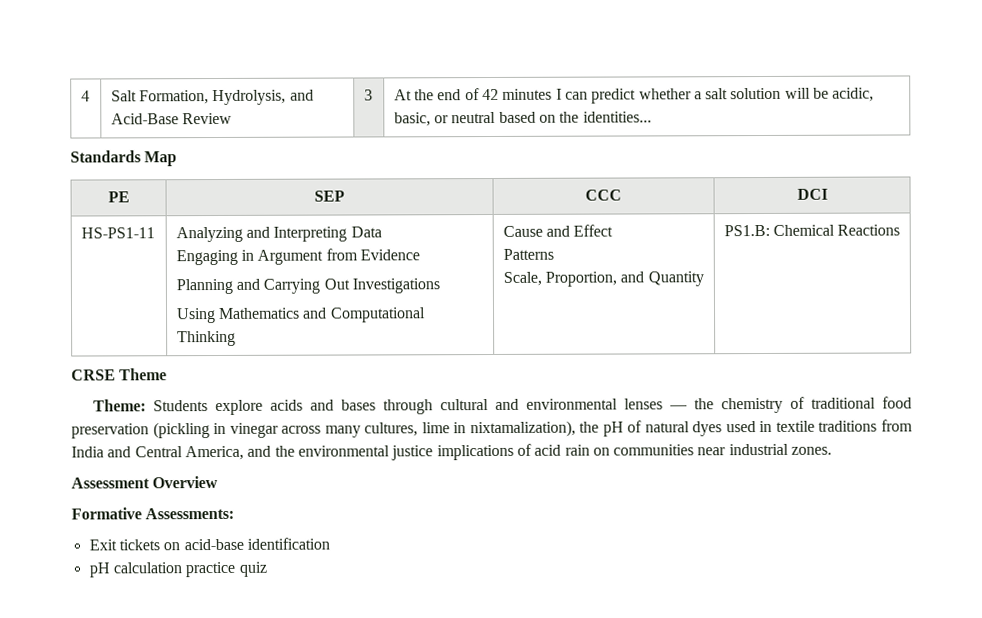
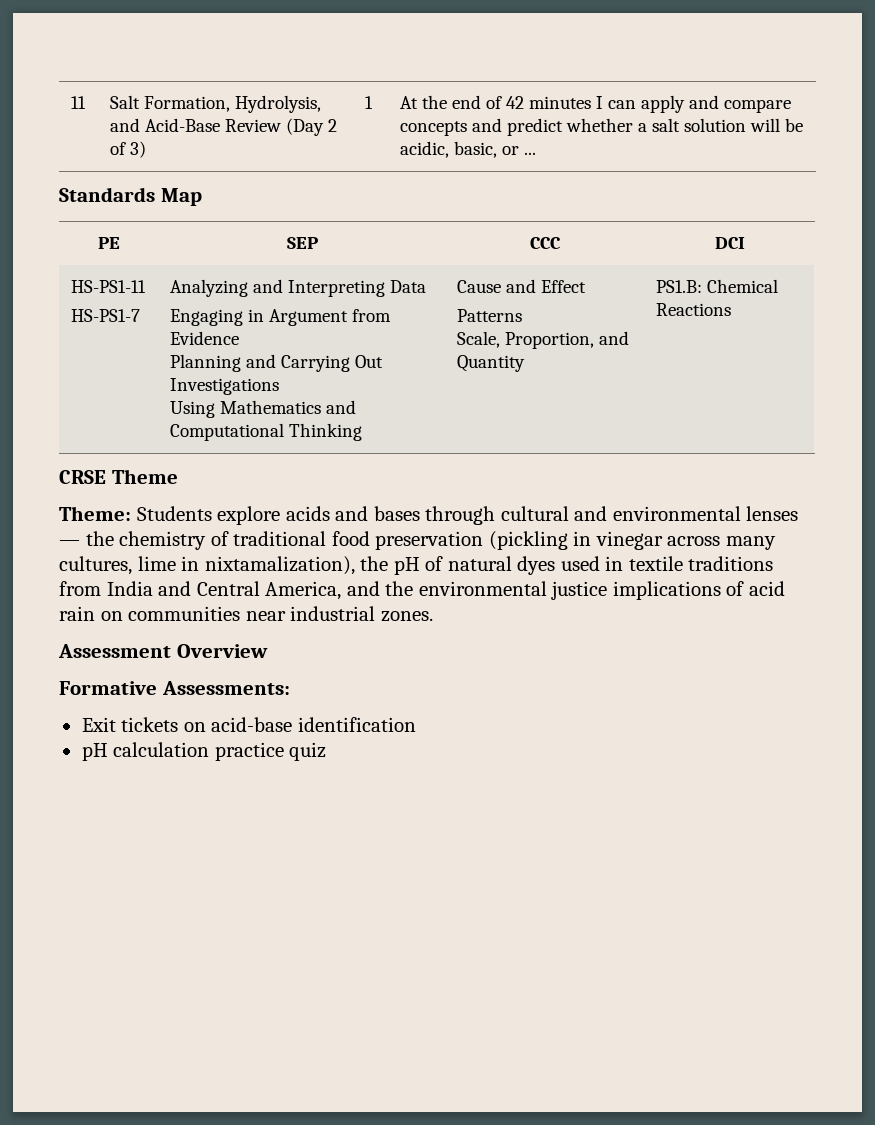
- 4 | Salt Formation, Hydrolysis, and Acid-Base Review | 3 | At the end of 42 minutes I can predict whether a salt solution will be acidic, basic, or neutral based on the identities...
+ 11 | Salt Formation, Hydrolysis, and Acid-Base Review (Day 2 of 3) | 1 | At the end of 42 minutes I can apply and compare concepts and predict whether a salt solution will be acidic, basic, or ...
- HS-PS1-11 | Analyzing and Interpreting Data
+ HS-PS1-11
+ HS-PS1-7 | Analyzing and Interpreting Data

